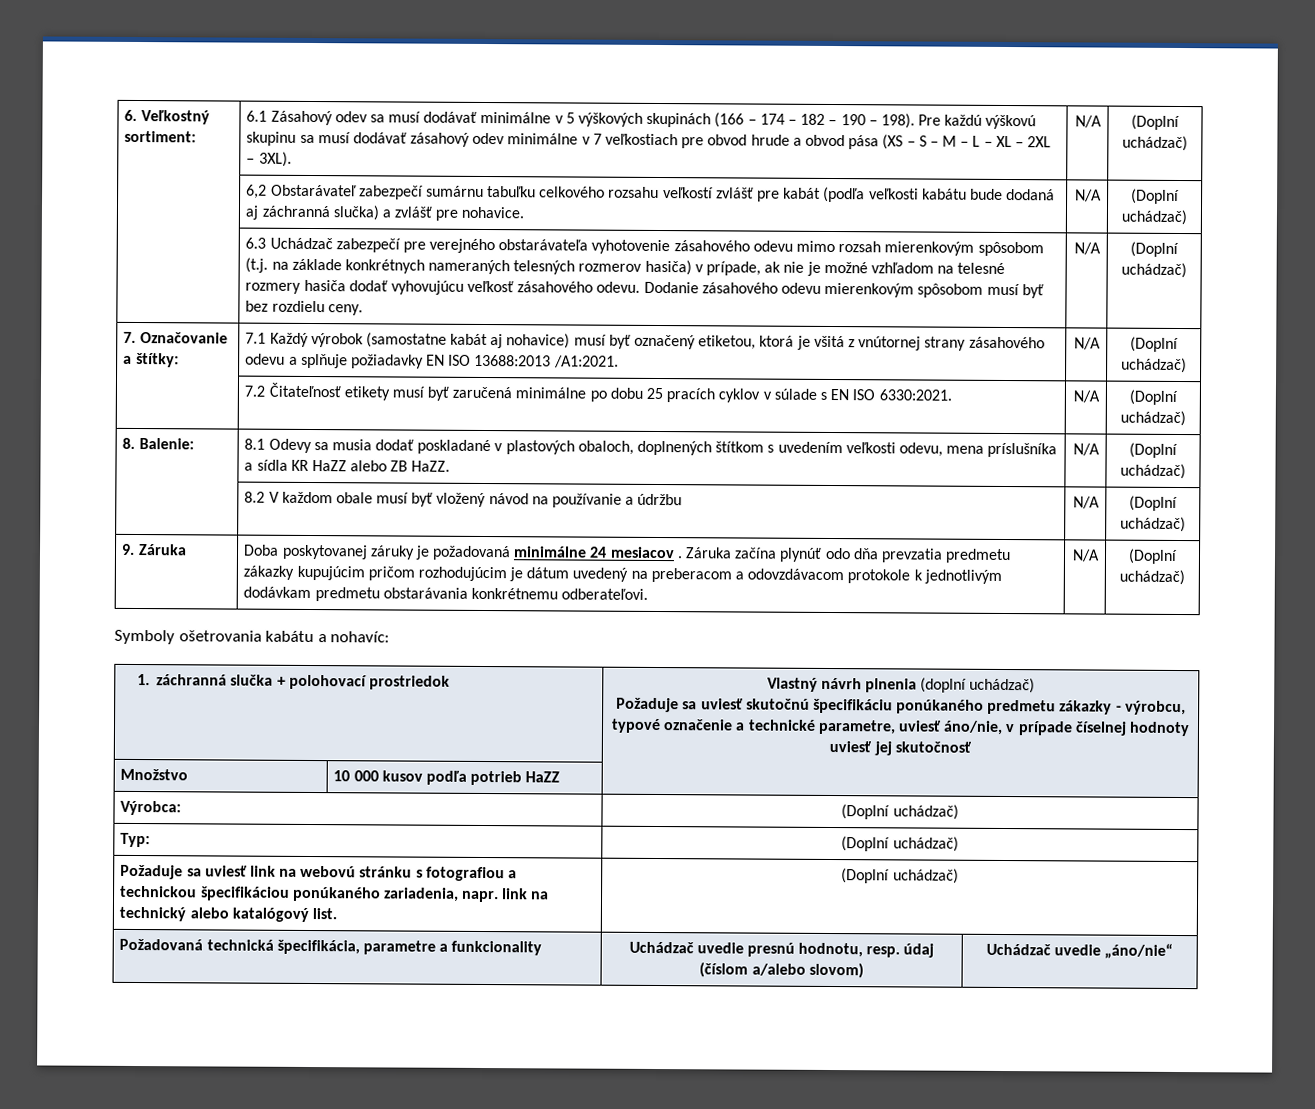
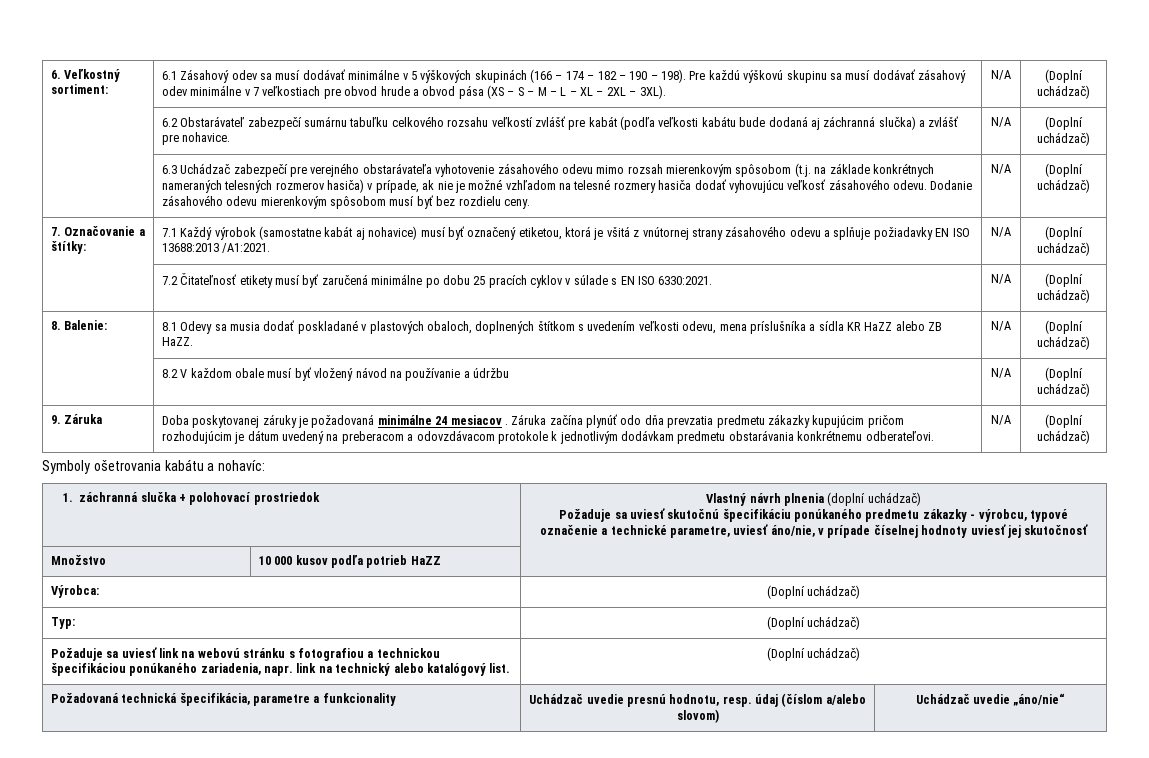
- | 6,2 Obstarávateľ zabezpečí sumárnu tabuľku celkového rozsahu veľkostí zvlášť pre kabát (podľa veľkosti kabátu bude dodaná aj záchranná slučka) a zvlášť pre nohavice. | N/A | (Doplní uchádzač)
+ | 6.2 Obstarávateľ zabezpečí sumárnu tabuľku celkového rozsahu veľkostí zvlášť pre kabát (podľa veľkosti kabátu bude dodaná aj záchranná slučka) a zvlášť pre nohavice. | N/A | (Doplní uchádzač)

